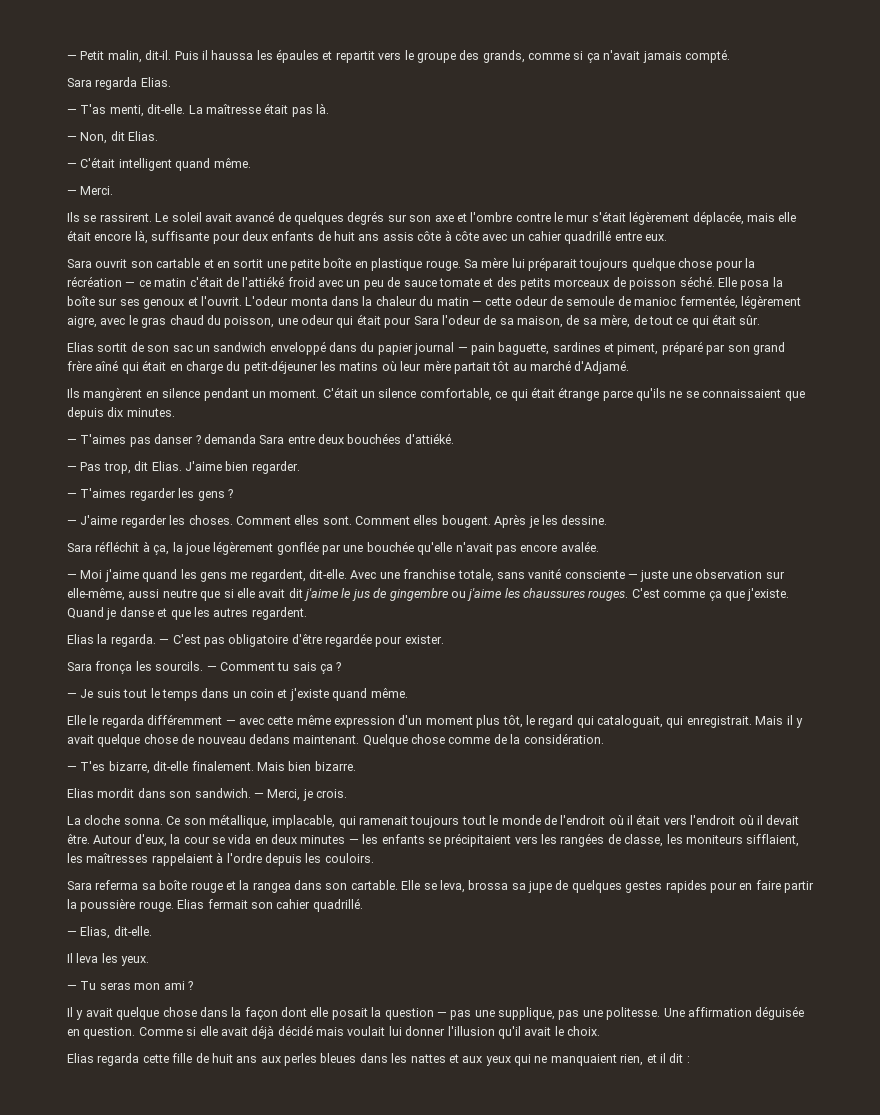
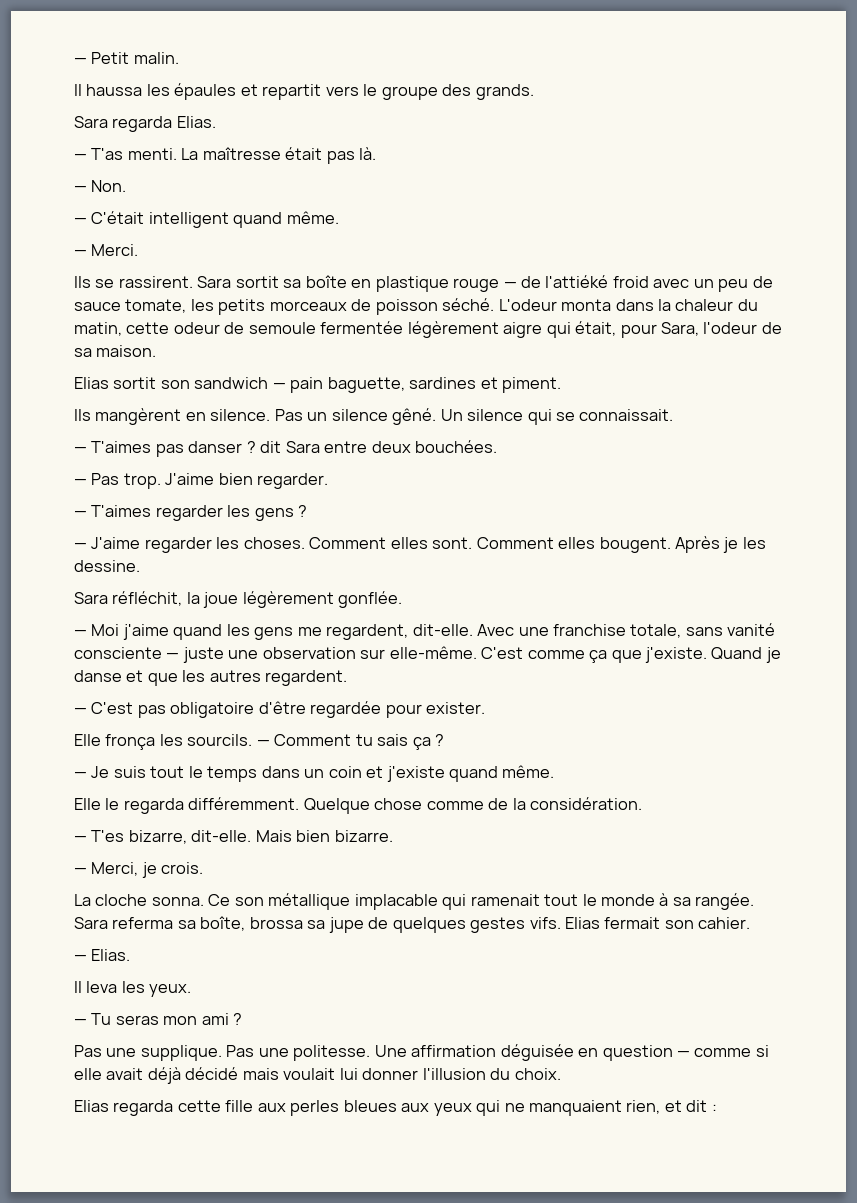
- — Petit malin, dit-il. Puis il haussa les épaules et repartit vers le groupe des grands, comme si ça n'avait jamais compté.
+ — Petit malin.
+ Il haussa les épaules et repartit vers le groupe des grands.
- — T'as menti, dit-elle.
+ — T'as menti.
- — Non, dit Elias.
+ — Non.
- Le soleil avait avancé de quelques degrés sur son axe et l'ombre contre le mur s'était légèrement déplacée, mais elle était encore là, suffisante pour deux enfants de huit ans assis côte à côte avec un cahier quadrillé entre eux.
- Sara ouvrit son cartable et en sortit une petite boîte en plastique rouge. Sa mère lui préparait toujours quelque chose pour la récréation — ce matin c'était de l'attiéké froid avec un peu de sauce tomate et des petits morceaux de poisson séché.
+ Sara sortit sa boîte en plastique rouge — de l'attiéké froid avec un peu de sauce tomate, les petits morceaux de poisson séché.
- Elle posa la boîte sur ses genoux et l'ouvrit.
- L'odeur monta dans la chaleur du matin — cette odeur de semoule de manioc fermentée, légèrement aigre, avec le gras chaud du poisson, une odeur qui était pour Sara l'odeur de sa maison, de sa mère, de tout ce qui était sûr.
- Elias sortit de son sac un sandwich enveloppé dans du papier journal — pain baguette, sardines et piment, préparé par son grand frère aîné qui était en charge du petit-déjeuner les matins où leur mère partait tôt au marché d'Adjamé.
- Ils mangèrent en silence pendant un moment. C'était un silence comfortable, ce qui était étrange parce qu'ils ne se connaissaient que depuis dix minutes.
+ L'odeur monta dans la chaleur du matin, cette odeur de semoule fermentée légèrement aigre qui était, pour Sara, l'odeur de sa maison.
+ Elias sortit son sandwich — pain baguette, sardines et piment.
+ Ils mangèrent en silence. Pas un silence gêné. Un silence qui se connaissait.
- — T'aimes pas danser ? demanda Sara entre deux bouchées d'attiéké.
+ — T'aimes pas danser ? dit Sara entre deux bouchées.
- — Pas trop, dit Elias.
+ — Pas trop.
- Sara réfléchit à ça, la joue légèrement gonflée par une bouchée qu'elle n'avait pas encore avalée.
+ Sara réfléchit, la joue légèrement gonflée.
- Avec une franchise totale, sans vanité consciente — juste une observation sur elle-même, aussi neutre que si elle avait dit j'aime le jus de gingembre ou j'aime les chaussures rouges.
+ Avec une franchise totale, sans vanité consciente — juste une observation sur elle-même.
- Elias la regarda.
- Sara fronça les sourcils.
+ Elle fronça les sourcils.
- Elle le regarda différemment — avec cette même expression d'un moment plus tôt, le regard qui cataloguait, qui enregistrait. Mais il y avait quelque chose de nouveau dedans maintenant.
+ Elle le regarda différemment.
- — T'es bizarre, dit-elle finalement.
+ — T'es bizarre, dit-elle.
- Elias mordit dans son sandwich.
- Ce son métallique, implacable, qui ramenait toujours tout le monde de l'endroit où il était vers l'endroit où il devait être. Autour d'eux, la cour se vida en deux minutes — les enfants se précipitaient vers les rangées de classe, les moniteurs sifflaient, les maîtresses rappelaient à l'ordre depuis les couloirs.
- Sara referma sa boîte rouge et la rangea dans son cartable. Elle se leva, brossa sa jupe de quelques gestes rapides pour en faire partir la poussière rouge.
+ Ce son métallique implacable qui ramenait tout le monde à sa rangée. Sara referma sa boîte, brossa sa jupe de quelques gestes vifs.
- Elias fermait son cahier quadrillé.
- — Elias, dit-elle.
+ Elias fermait son cahier.
+ — Elias.
- Il y avait quelque chose dans la façon dont elle posait la question — pas une supplique, pas une politesse.
+ Pas une supplique. Pas une politesse.
- Une affirmation déguisée en question. Comme si elle avait déjà décidé mais voulait lui donner l'illusion qu'il avait le choix.
+ Une affirmation déguisée en question — comme si elle avait déjà décidé mais voulait lui donner l'illusion du choix.
- Elias regarda cette fille de huit ans aux perles bleues dans les nattes et aux yeux qui ne manquaient rien, et il dit :
+ Elias regarda cette fille aux perles bleues aux yeux qui ne manquaient rien, et dit :

